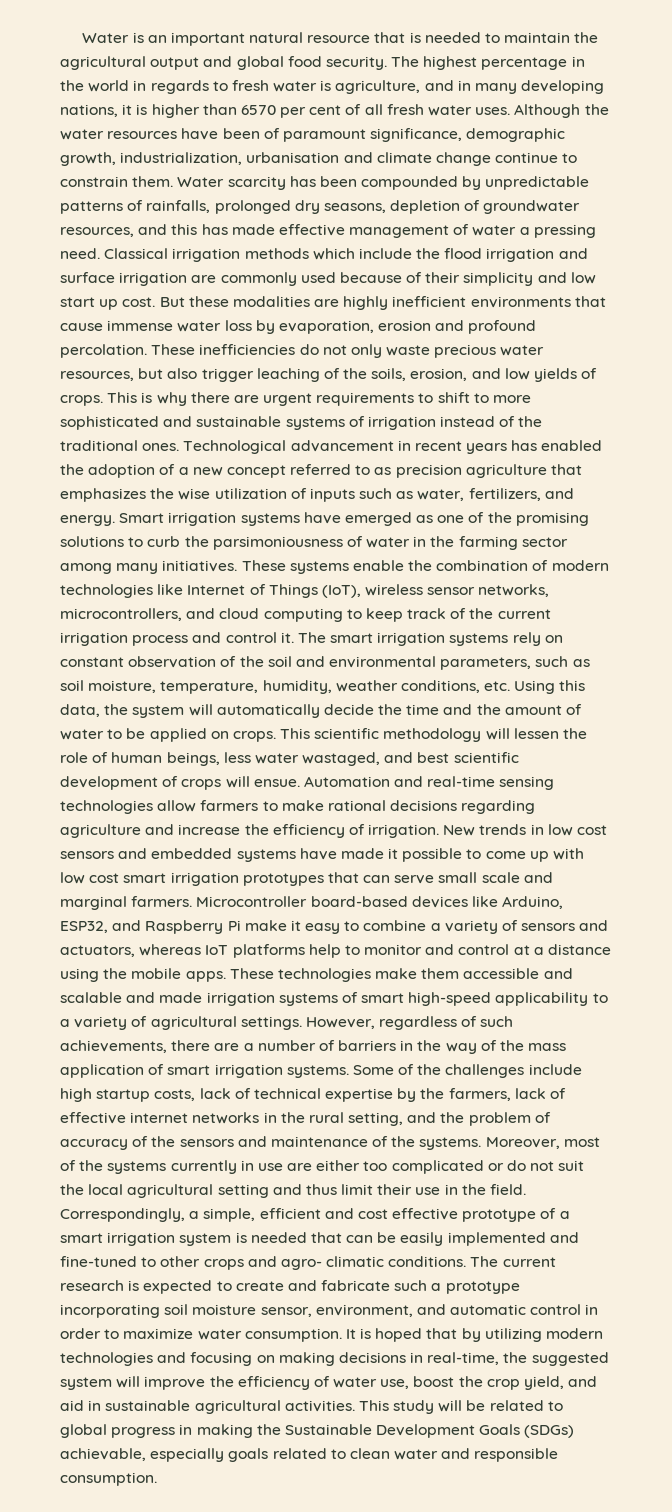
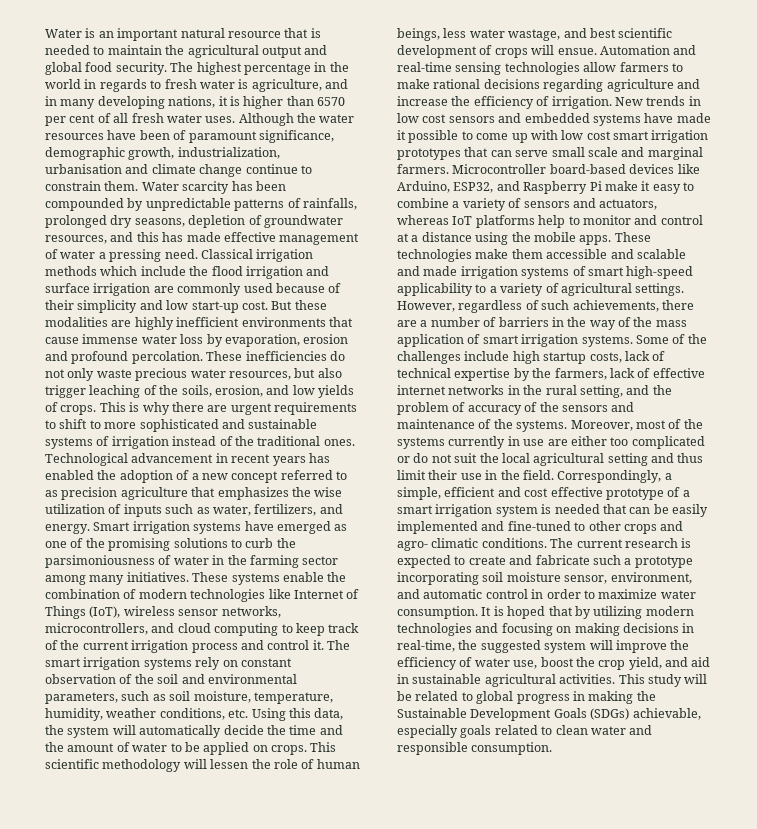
- Classical irrigation methods which include the flood irrigation and surface irrigation are commonly used because of their simplicity and low start up cost.
+ Classical irrigation methods which include the flood irrigation and surface irrigation are commonly used because of their simplicity and low start-up cost.
- This scientific methodology will lessen the role of human beings, less water wastaged, and best scientific development of crops will ensue.
+ This scientific methodology will lessen the role of human beings, less water wastage, and best scientific development of crops will ensue.

